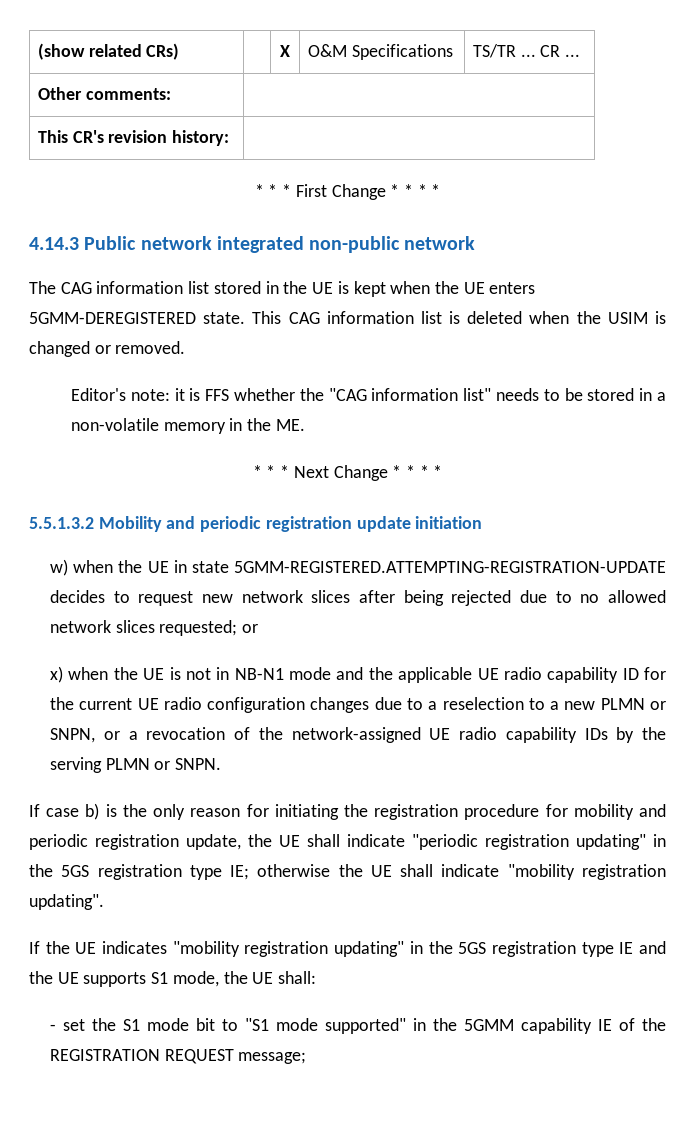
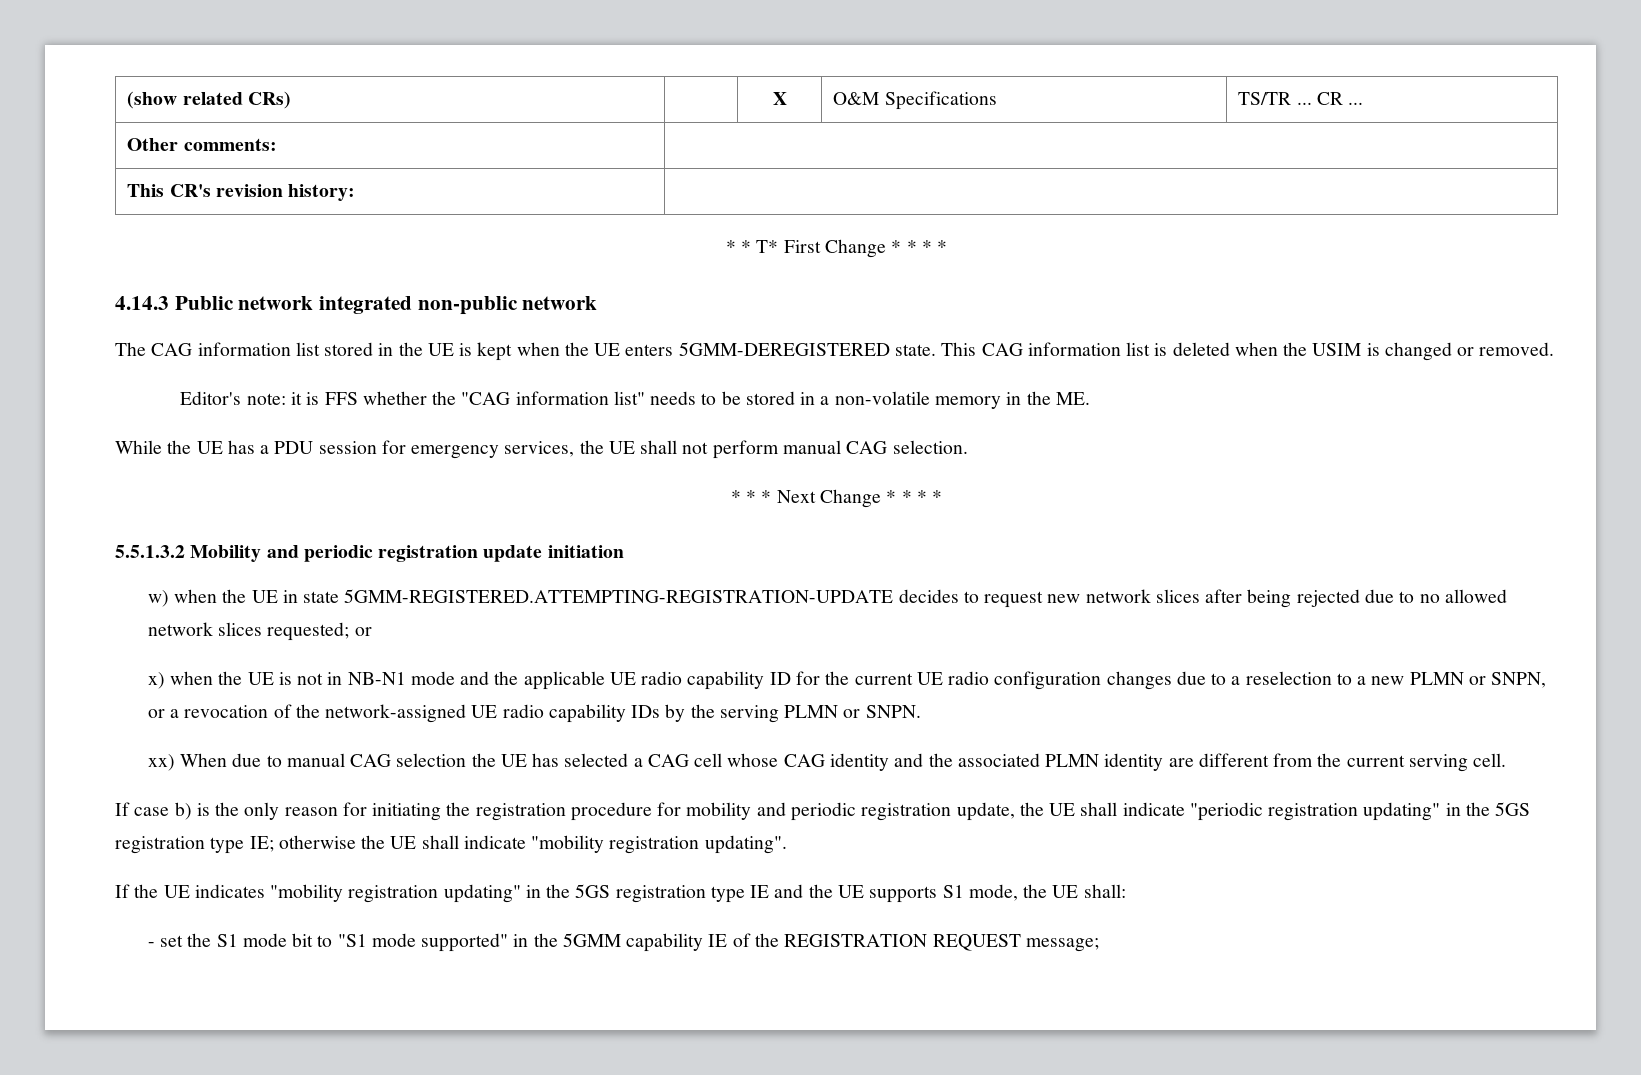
- * * * First Change * * * *
+ * * T* First Change * * * *
+ While the UE has a PDU session for emergency services, the UE shall not perform manual CAG selection.
+ xx) When due to manual CAG selection the UE has selected a CAG cell whose CAG identity and the associated PLMN identity are different from the current serving cell.

